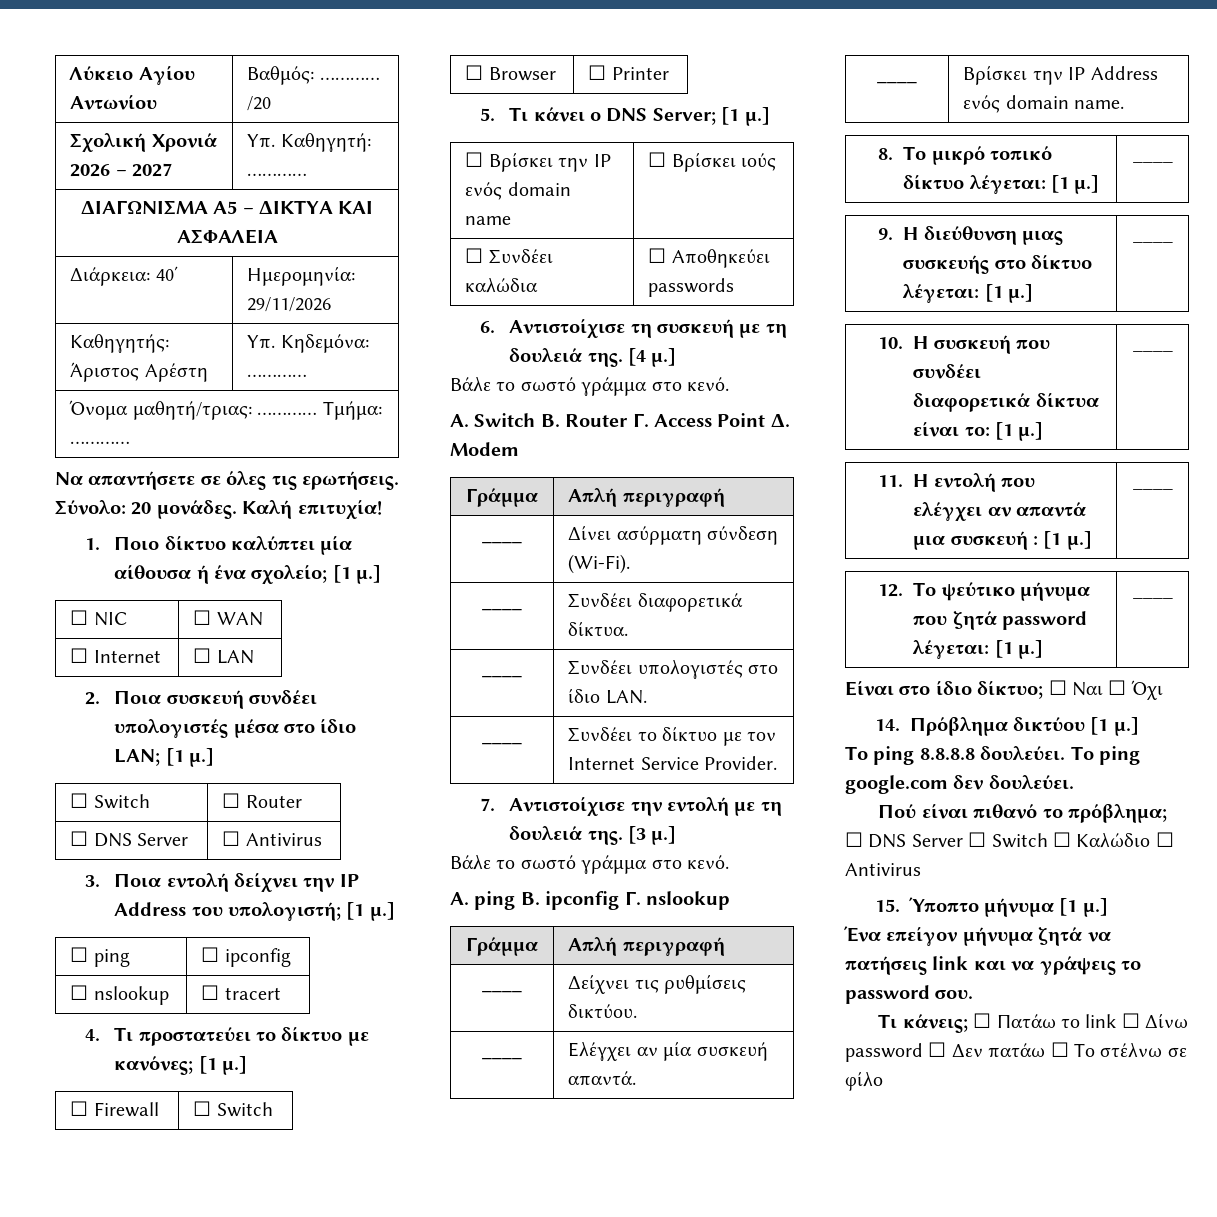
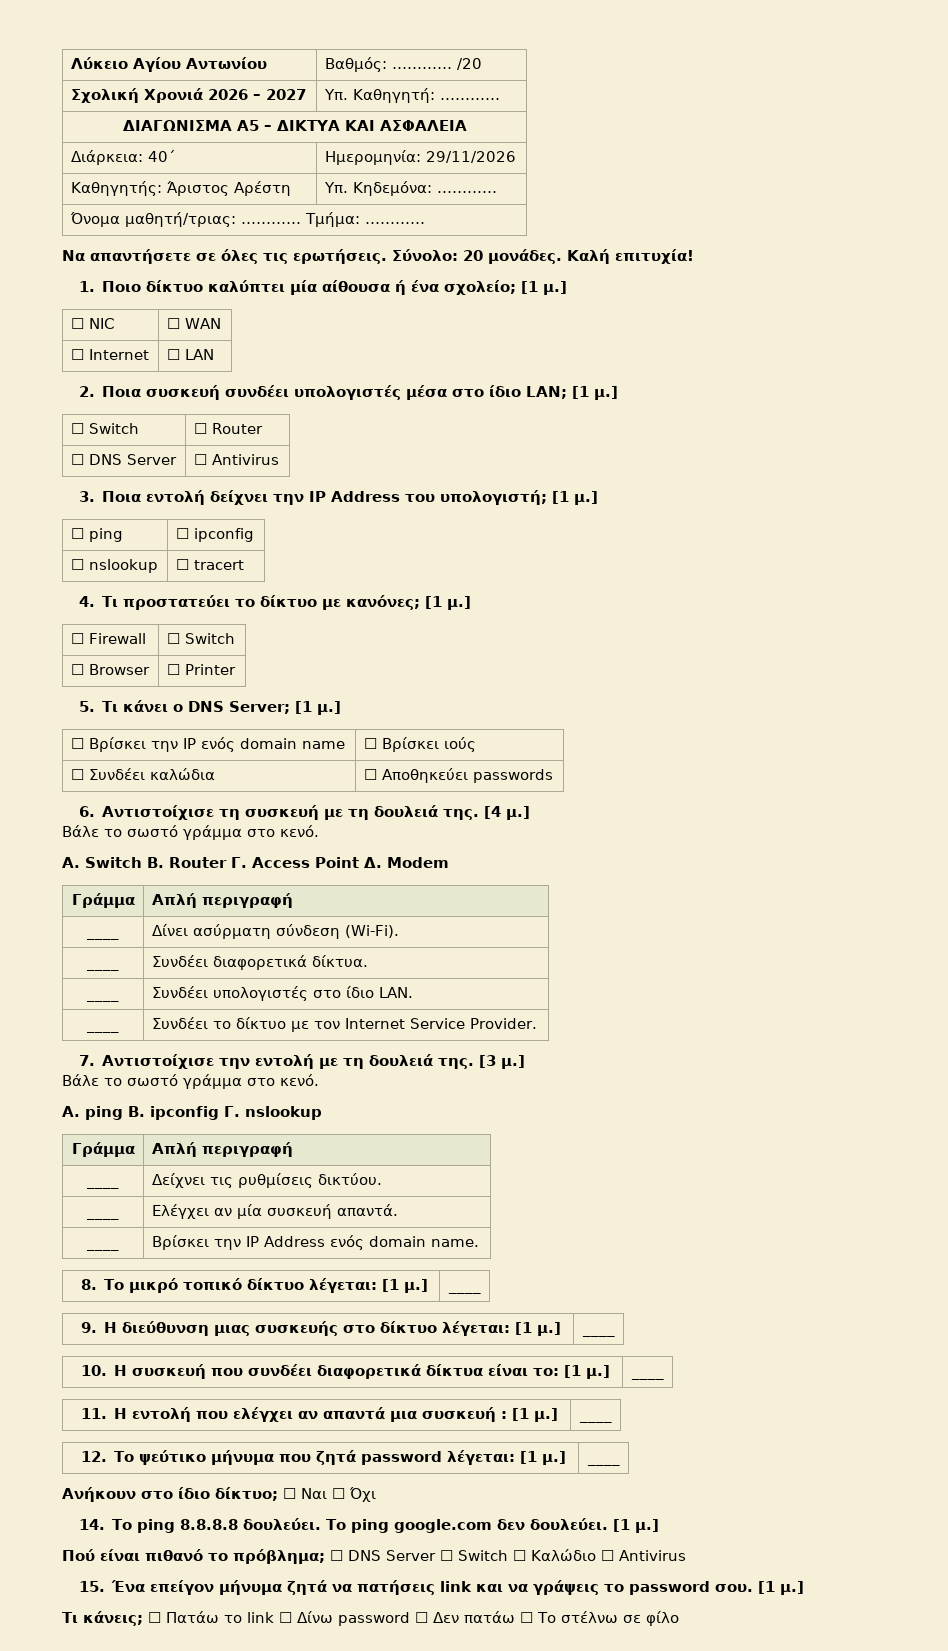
- Είναι στο ίδιο δίκτυο; ☐ Ναι ☐ Όχι
+ Ανήκουν στο ίδιο δίκτυο; ☐ Ναι ☐ Όχι
- 14. Πρόβλημα δικτύου [1 μ.]
- Το ping 8.8.8.8 δουλεύει.
+ 14. Το ping 8.8.8.8 δουλεύει.
- Το ping google.com δεν δουλεύει.
+ Το ping google.com δεν δουλεύει. [1 μ.]
- 15. Ύποπτο μήνυμα [1 μ.]
- Ένα επείγον μήνυμα ζητά να πατήσεις link και να γράψεις το password σου.
+ 15. Ένα επείγον μήνυμα ζητά να πατήσεις link και να γράψεις το password σου. [1 μ.]

